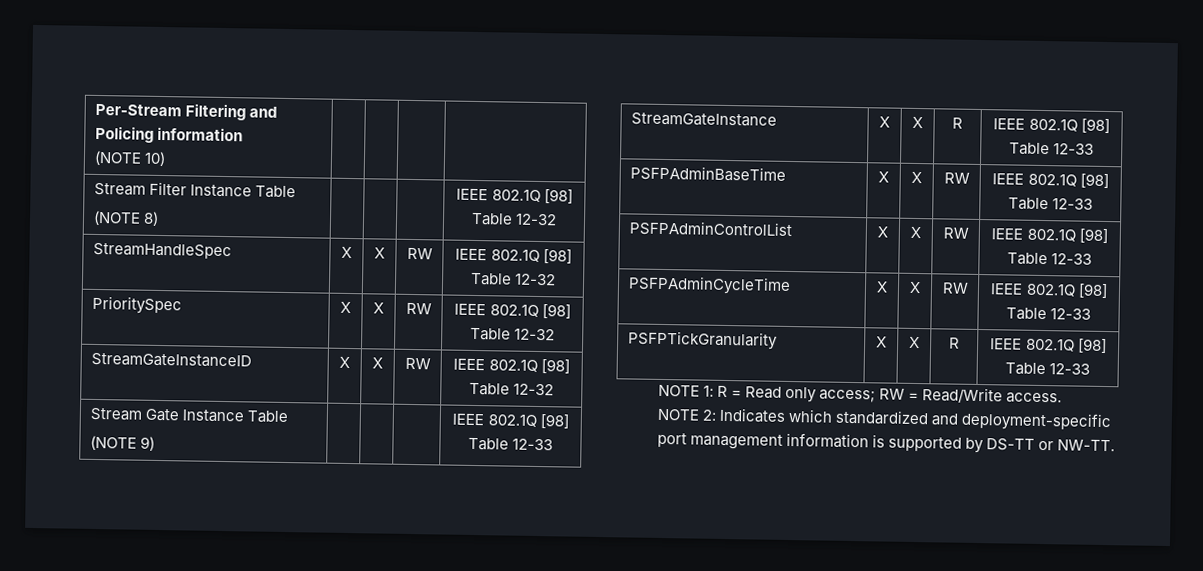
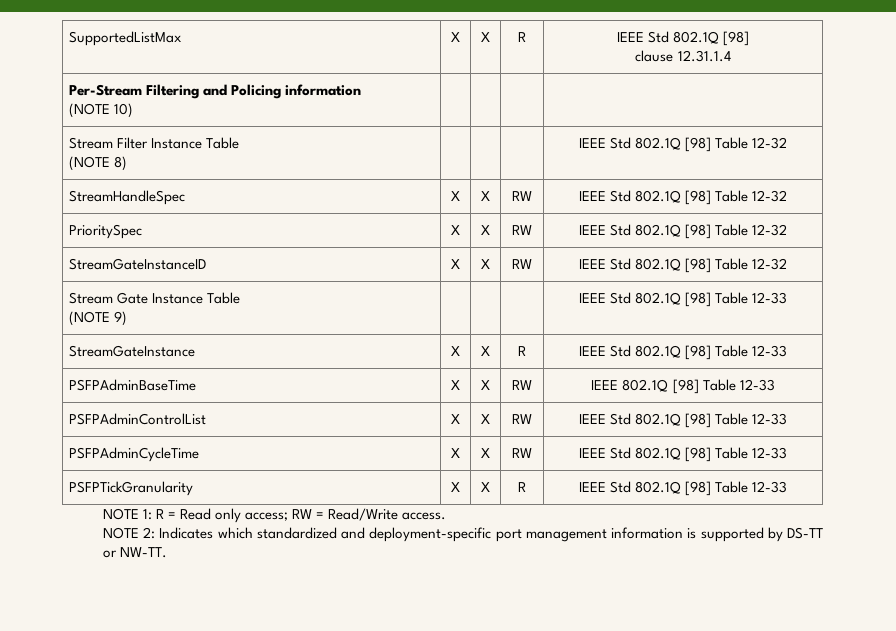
+ SupportedListMax | X | X | R | IEEE Std 802.1Q [98]
+ clause 12.31.1.4
  Stream Filter Instance Table
- (NOTE 8) | | | | IEEE 802.1Q [98] Table 12-32
+ (NOTE 8) | | | | IEEE Std 802.1Q [98] Table 12-32
- StreamHandleSpec | X | X | RW | IEEE 802.1Q [98] Table 12-32
+ StreamHandleSpec | X | X | RW | IEEE Std 802.1Q [98] Table 12-32
- PrioritySpec | X | X | RW | IEEE 802.1Q [98] Table 12-32
+ PrioritySpec | X | X | RW | IEEE Std 802.1Q [98] Table 12-32
- StreamGateInstanceID | X | X | RW | IEEE 802.1Q [98] Table 12-32
+ StreamGateInstanceID | X | X | RW | IEEE Std 802.1Q [98] Table 12-32
  Stream Gate Instance Table
- (NOTE 9) | | | | IEEE 802.1Q [98] Table 12-33
+ (NOTE 9) | | | | IEEE Std 802.1Q [98] Table 12-33
- StreamGateInstance | X | X | R | IEEE 802.1Q [98] Table 12-33
+ StreamGateInstance | X | X | R | IEEE Std 802.1Q [98] Table 12-33
- PSFPAdminControlList | X | X | RW | IEEE 802.1Q [98] Table 12-33
+ PSFPAdminControlList | X | X | RW | IEEE Std 802.1Q [98] Table 12-33
- PSFPAdminCycleTime | X | X | RW | IEEE 802.1Q [98] Table 12-33
+ PSFPAdminCycleTime | X | X | RW | IEEE Std 802.1Q [98] Table 12-33
- PSFPTickGranularity | X | X | R | IEEE 802.1Q [98] Table 12-33
+ PSFPTickGranularity | X | X | R | IEEE Std 802.1Q [98] Table 12-33

